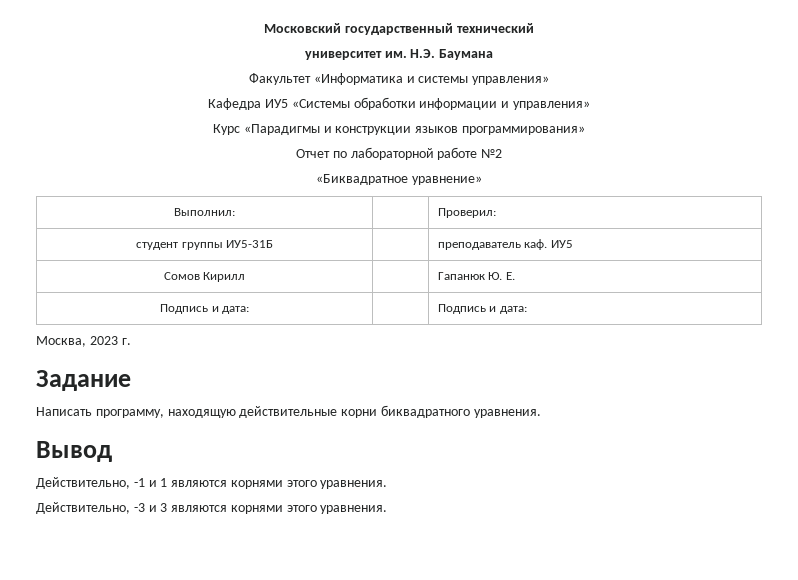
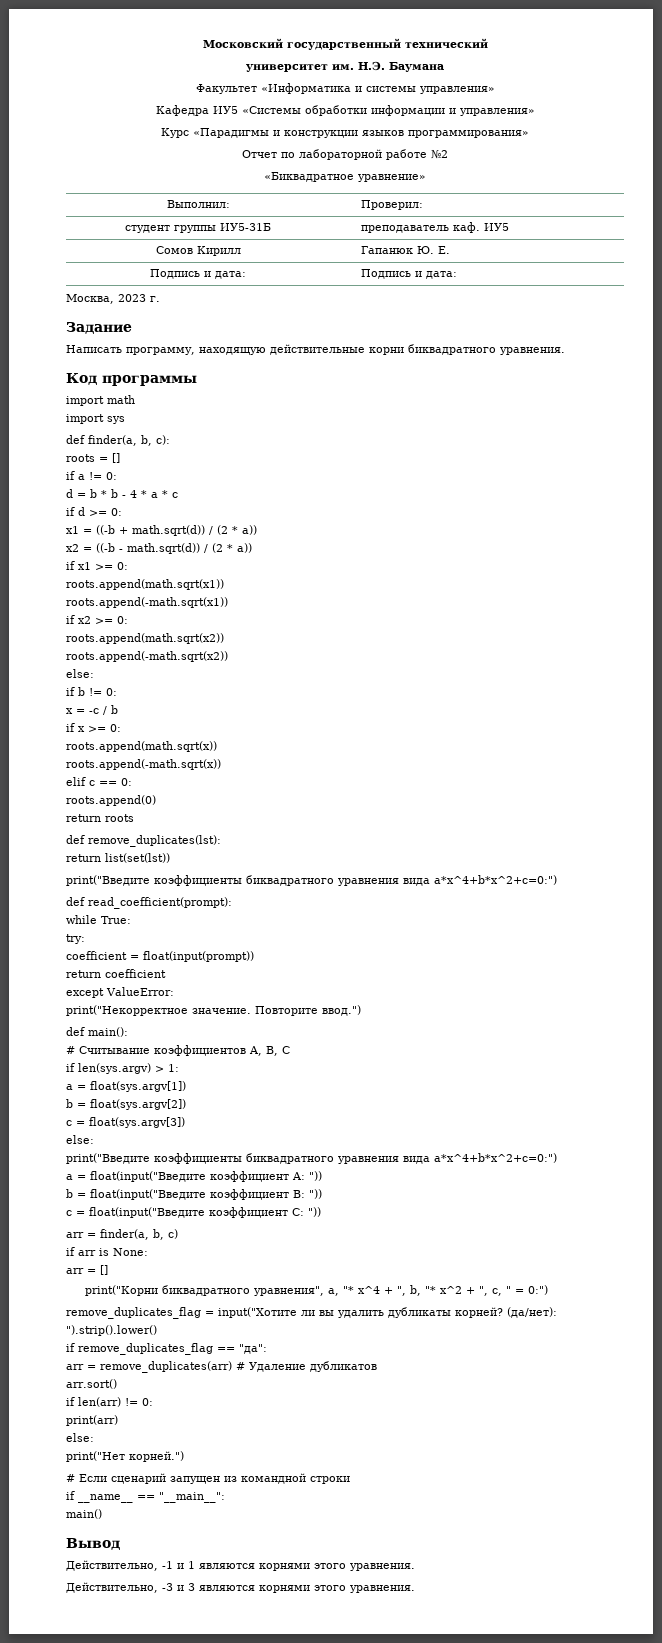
+ Код программы
+ import math
+ import sys
+ def finder(a, b, c):
+ roots = []
+ if a != 0:
+ d = b * b - 4 * a * c
+ if d >= 0:
+ x1 = ((-b + math.sqrt(d)) / (2 * a))
+ x2 = ((-b - math.sqrt(d)) / (2 * a))
+ if x1 >= 0:
+ roots.append(math.sqrt(x1))
+ roots.append(-math.sqrt(x1))
+ if x2 >= 0:
+ roots.append(math.sqrt(x2))
+ roots.append(-math.sqrt(x2))
+ else:
+ if b != 0:
+ x = -c / b
+ if x >= 0:
+ roots.append(math.sqrt(x))
+ roots.append(-math.sqrt(x))
+ elif c == 0:
+ roots.append(0)
+ return roots
+ def remove_duplicates(lst):
+ return list(set(lst))
+ print("Введите коэффициенты биквадратного уравнения вида a*x^4+b*x^2+c=0:")
+ def read_coefficient(prompt):
+ while True:
+ try:
+ coefficient = float(input(prompt))
+ return coefficient
+ except ValueError:
+ print("Некорректное значение. Повторите ввод.")
+ def main():
+ # Считывание коэффициентов A, B, C
+ if len(sys.argv) > 1:
+ a = float(sys.argv[1])
+ b = float(sys.argv[2])
+ c = float(sys.argv[3])
+ else:
+ print("Введите коэффициенты биквадратного уравнения вида a*x^4+b*x^2+c=0:")
+ a = float(input("Введите коэффициент A: "))
+ b = float(input("Введите коэффициент B: "))
+ c = float(input("Введите коэффициент C: "))
+ arr = finder(a, b, c)
+ if arr is None:
+ arr = []
+ print("Корни биквадратного уравнения", a, "* x^4 + ", b, "* x^2 + ", c, " = 0:")
+ remove_duplicates_flag = input("Хотите ли вы удалить дубликаты корней? (да/нет): ").strip().lower()
+ if remove_duplicates_flag == "да":
+ arr = remove_duplicates(arr) # Удаление дубликатов
+ arr.sort()
+ if len(arr) != 0:
+ print(arr)
+ else:
+ print("Нет корней.")
+ # Если сценарий запущен из командной строки
+ if __name__ == "__main__":
+ main()

